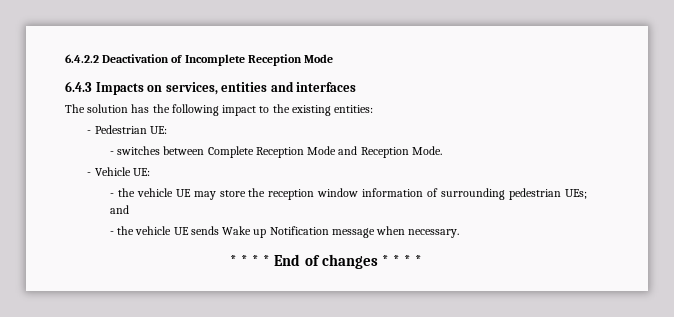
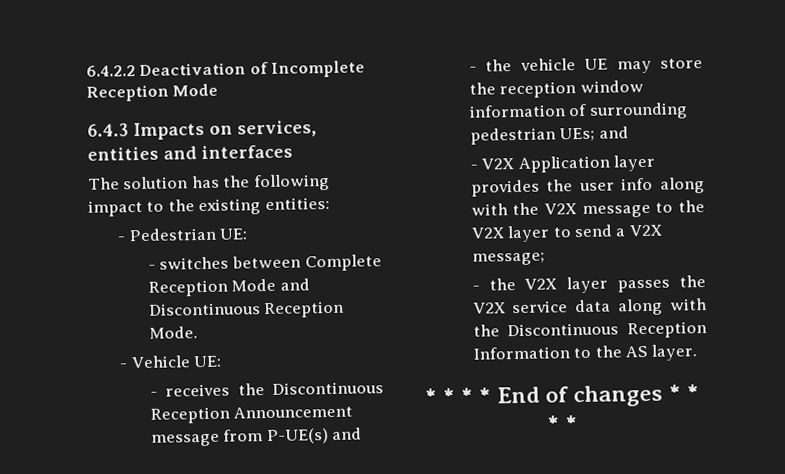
- - switches between Complete Reception Mode and Reception Mode.
+ - switches between Complete Reception Mode and Discontinuous Reception Mode.
+ - receives the Discontinuous Reception Announcement message from P-UE(s) and
- - the vehicle UE sends Wake up Notification message when necessary.
+ - V2X Application layer provides the user info along with the V2X message to the V2X layer to send a V2X message;
+ - the V2X layer passes the V2X service data along with the Discontinuous Reception Information to the AS layer.

